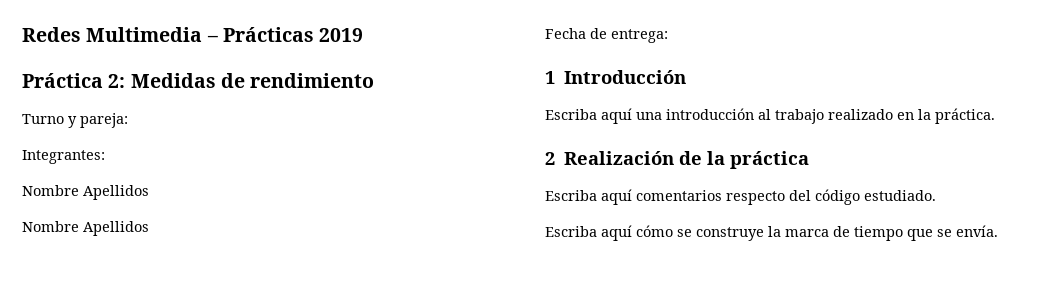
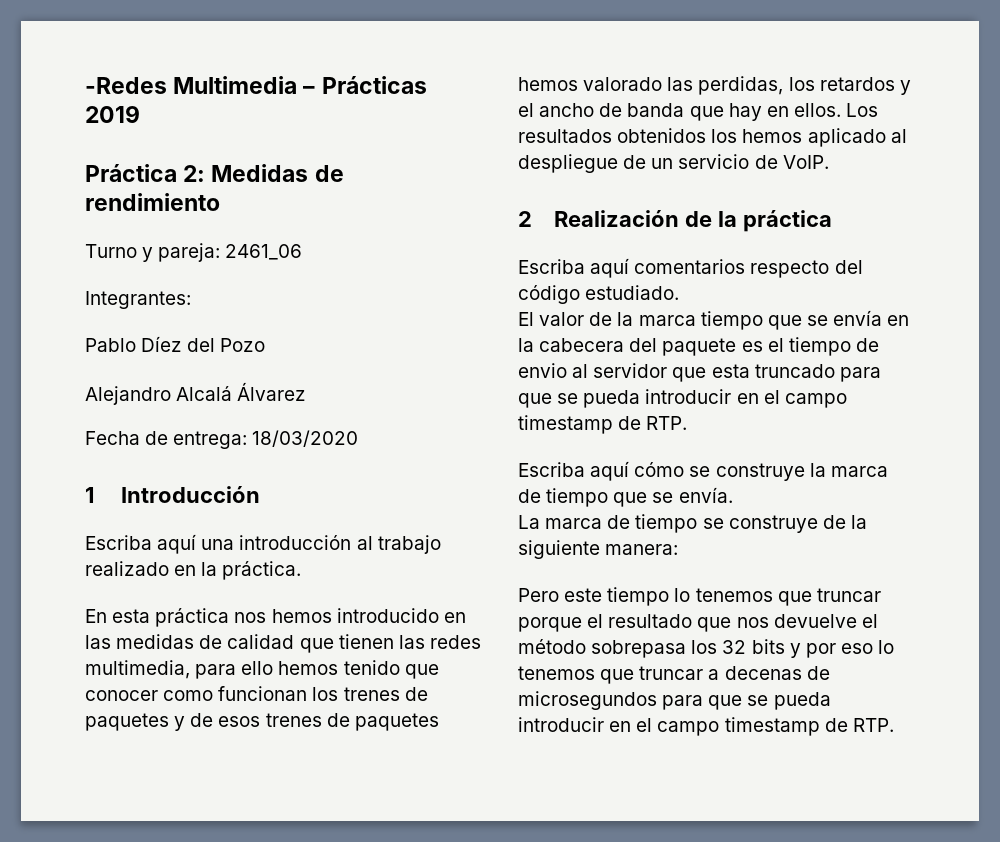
- Redes Multimedia – Prácticas 2019
+ -Redes Multimedia – Prácticas 2019
- Turno y pareja:
+ Turno y pareja: 2461_06
  Integrantes:
- Nombre Apellidos
- Nombre Apellidos
+ Pablo Díez del Pozo
+ Alejandro Alcalá Álvarez
- Fecha de entrega:
+ Fecha de entrega: 18/03/2020
+ En esta práctica nos hemos introducido en las medidas de calidad que tienen las redes multimedia, para ello hemos tenido que conocer como funcionan los trenes de paquetes y de esos trenes de paquetes hemos valorado las perdidas, los retardos y el ancho de banda que hay en ellos. Los resultados obtenidos los hemos aplicado al despliegue de un servicio de VoIP.
+ El valor de la marca tiempo que se envía en la cabecera del paquete es el tiempo de envio al servidor que esta truncado para que se pueda introducir en el campo timestamp de RTP.
+ La marca de tiempo se construye de la siguiente manera:
+ Pero este tiempo lo tenemos que truncar porque el resultado que nos devuelve el método sobrepasa los 32 bits y por eso lo tenemos que truncar a decenas de microsegundos para que se pueda introducir en el campo timestamp de RTP.

